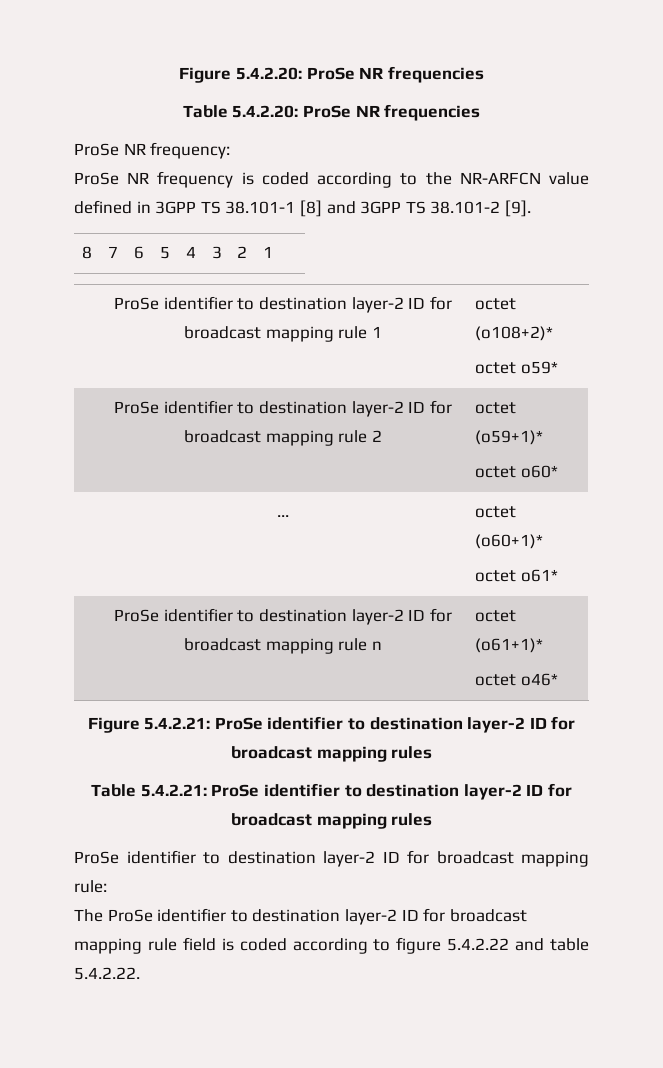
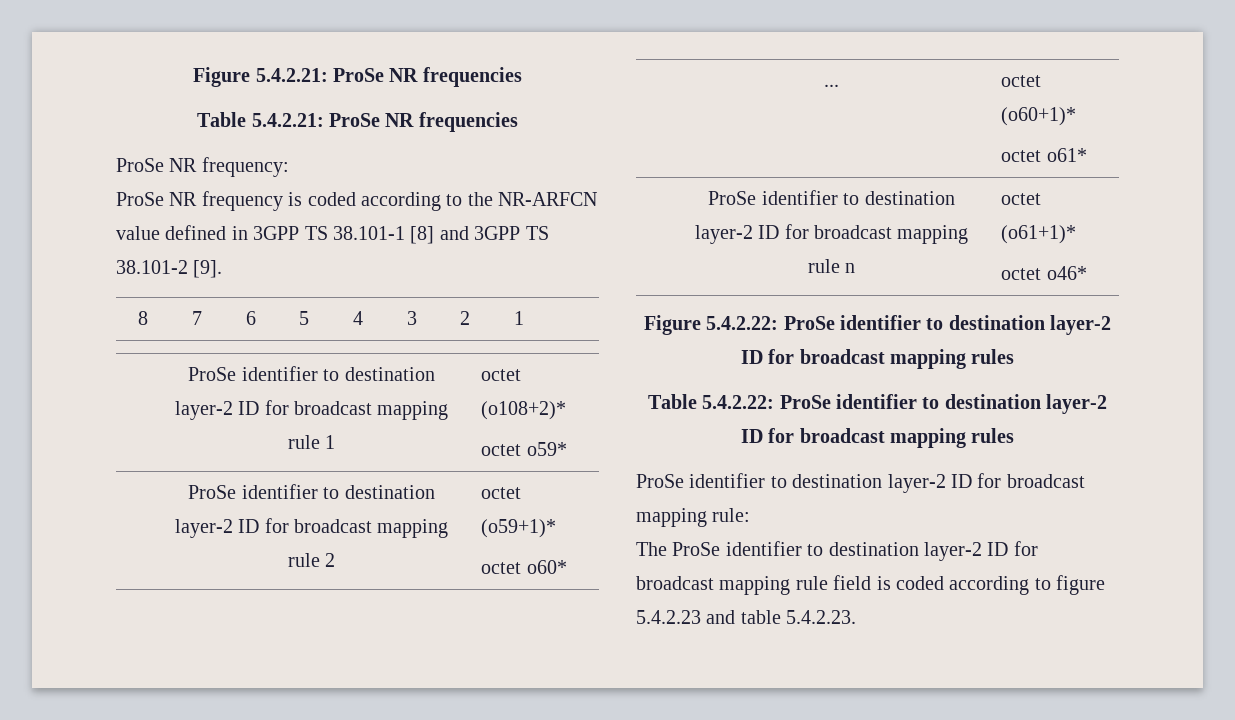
- Figure 5.4.2.20: ProSe NR frequencies
+ Figure 5.4.2.21: ProSe NR frequencies
- Table 5.4.2.20: ProSe NR frequencies
+ Table 5.4.2.21: ProSe NR frequencies
- Figure 5.4.2.21: ProSe identifier to destination layer-2 ID for broadcast mapping rules
+ Figure 5.4.2.22: ProSe identifier to destination layer-2 ID for broadcast mapping rules
- Table 5.4.2.21: ProSe identifier to destination layer-2 ID for broadcast mapping rules
+ Table 5.4.2.22: ProSe identifier to destination layer-2 ID for broadcast mapping rules
- The ProSe identifier to destination layer-2 ID for broadcast mapping rule field is coded according to figure 5.4.2.22 and table 5.4.2.22.
+ The ProSe identifier to destination layer-2 ID for broadcast mapping rule field is coded according to figure 5.4.2.23 and table 5.4.2.23.

